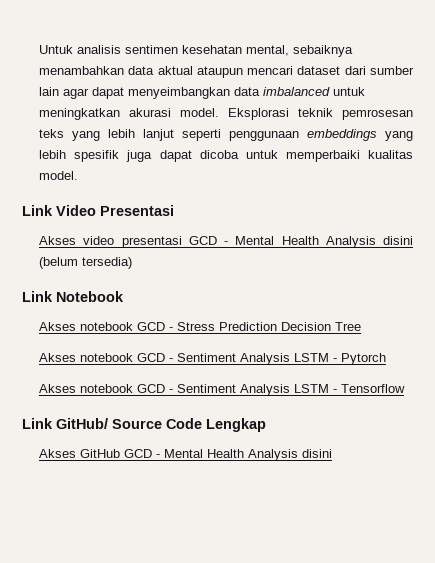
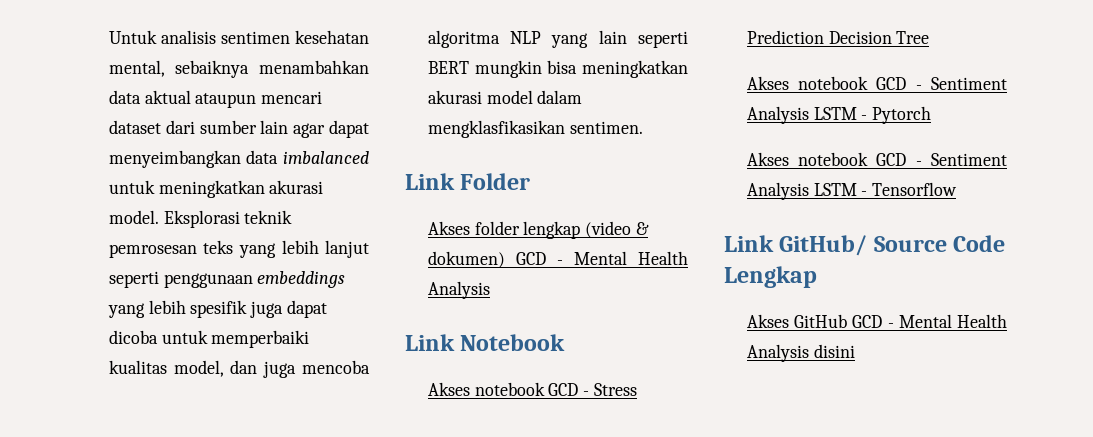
- Eksplorasi teknik pemrosesan teks yang lebih lanjut seperti penggunaan embeddings yang lebih spesifik juga dapat dicoba untuk memperbaiki kualitas model.
- Link Video Presentasi
- Akses video presentasi GCD - Mental Health Analysis disini (belum tersedia)
+ Eksplorasi teknik pemrosesan teks yang lebih lanjut seperti penggunaan embeddings yang lebih spesifik juga dapat dicoba untuk memperbaiki kualitas model, dan juga mencoba algoritma NLP yang lain seperti BERT mungkin bisa meningkatkan akurasi model dalam mengklasfikasikan sentimen.
+ Link Folder
+ Akses folder lengkap (video & dokumen) GCD - Mental Health Analysis

